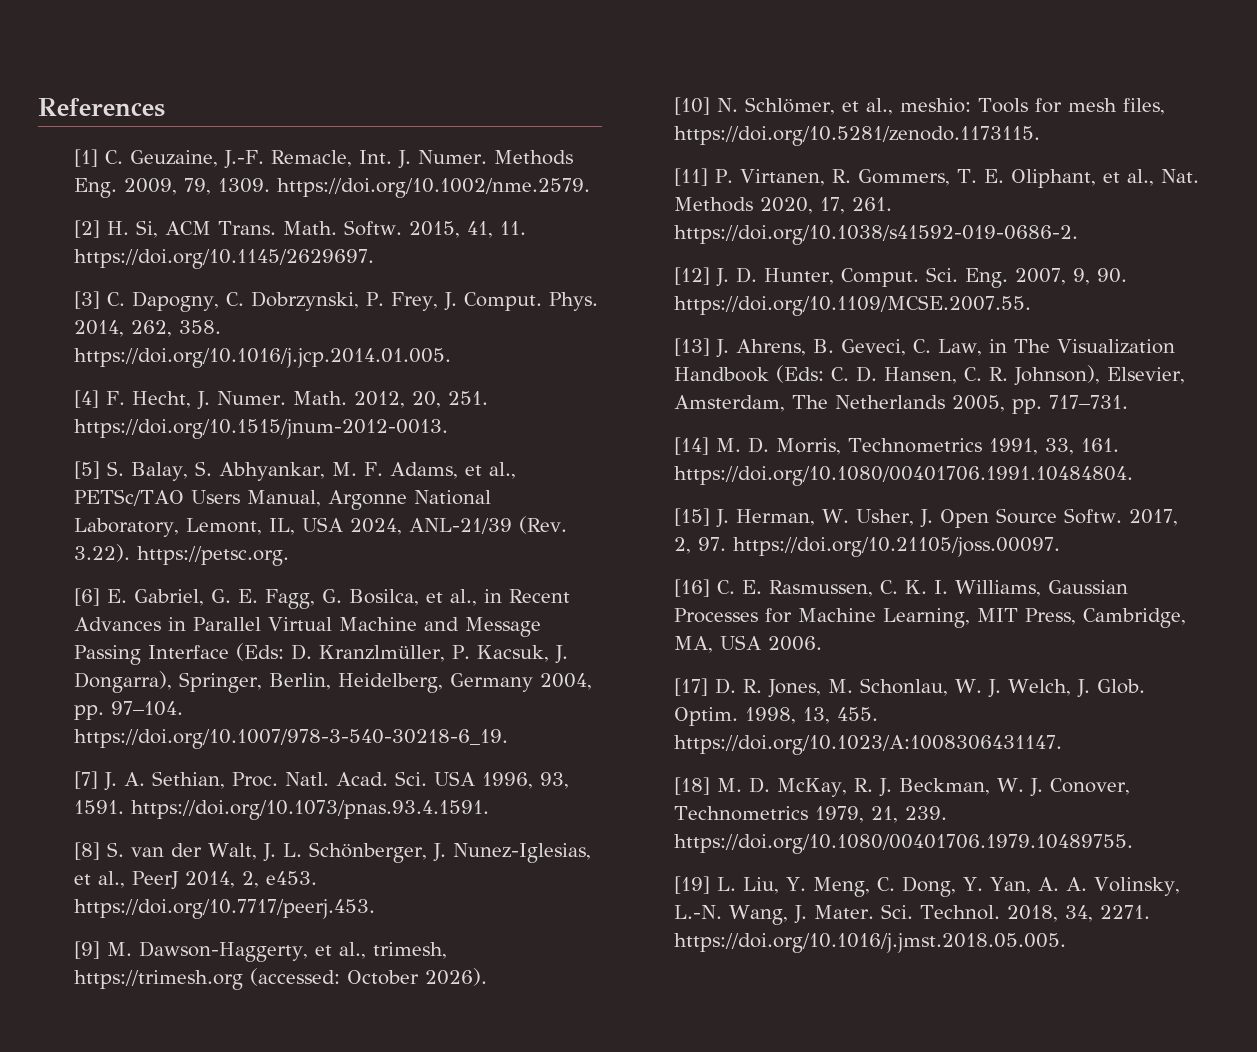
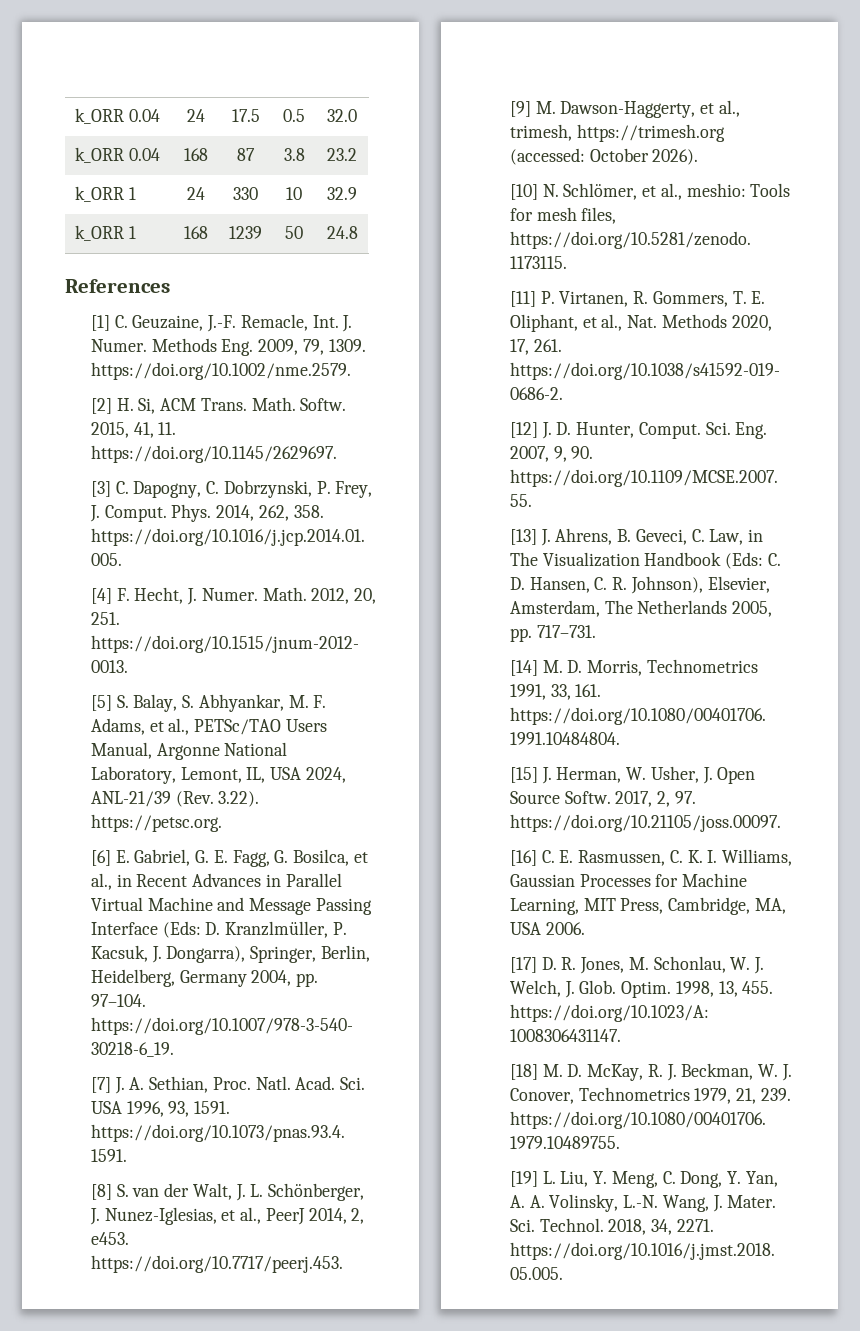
+ k_ORR 0.04 | 24 | 17.5 | 0.5 | 32.0
+ k_ORR 0.04 | 168 | 87 | 3.8 | 23.2
+ k_ORR 1 | 24 | 330 | 10 | 32.9
+ k_ORR 1 | 168 | 1239 | 50 | 24.8

